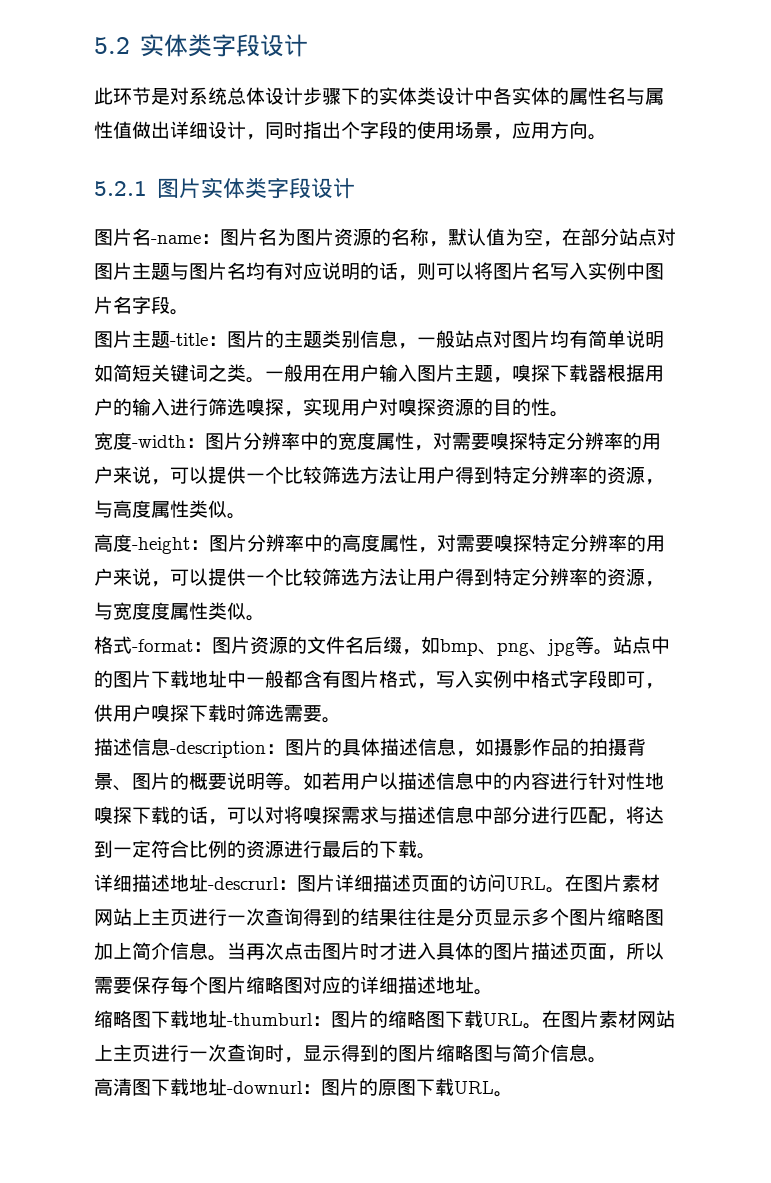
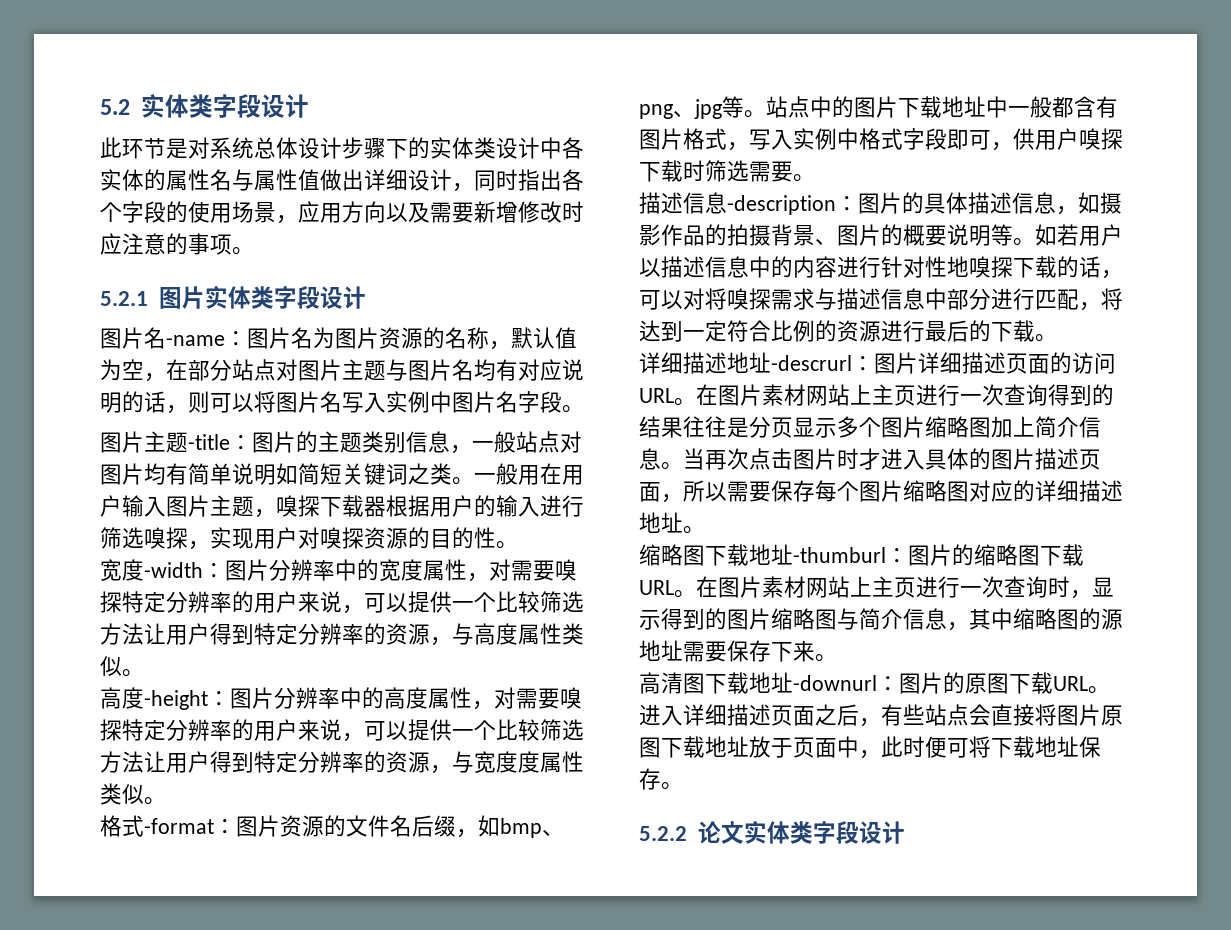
- 此环节是对系统总体设计步骤下的实体类设计中各实体的属性名与属性值做出详细设计，同时指出个字段的使用场景，应用方向。
+ 此环节是对系统总体设计步骤下的实体类设计中各实体的属性名与属性值做出详细设计，同时指出各个字段的使用场景，应用方向以及需要新增修改时应注意的事项。
- 在图片素材网站上主页进行一次查询时，显示得到的图片缩略图与简介信息。
+ 在图片素材网站上主页进行一次查询时，显示得到的图片缩略图与简介信息，其中缩略图的源地址需要保存下来。
+ 进入详细描述页面之后，有些站点会直接将图片原图下载地址放于页面中，此时便可将下载地址保存。
+ 5.2.2论文实体类字段设计

